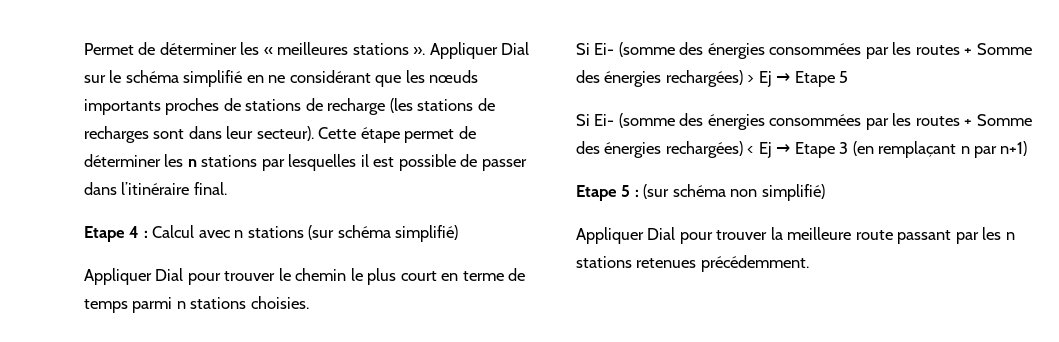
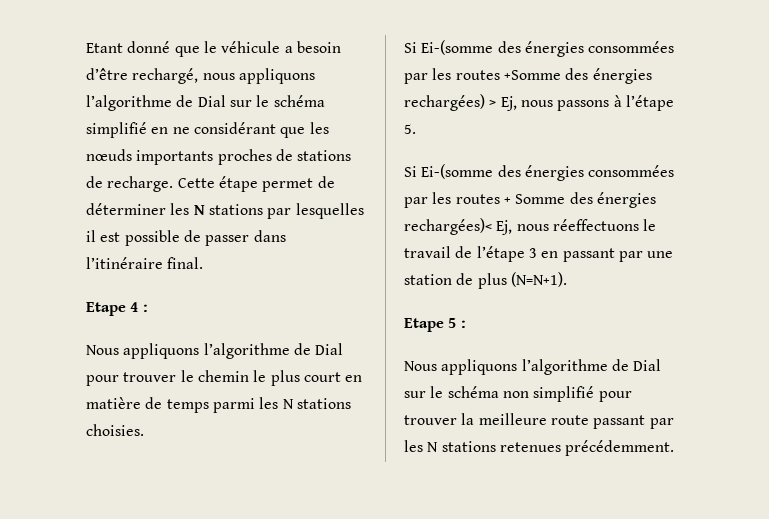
- Permet de déterminer les « meilleures stations ». Appliquer Dial sur le schéma simplifié en ne considérant que les nœuds importants proches de stations de recharge (les stations de recharges sont dans leur secteur).
+ Etant donné que le véhicule a besoin d’être rechargé, nous appliquons l’algorithme de Dial sur le schéma simplifié en ne considérant que les nœuds importants proches de stations de recharge.
- Cette étape permet de déterminer les n stations par lesquelles il est possible de passer dans l’itinéraire final.
+ Cette étape permet de déterminer les N stations par lesquelles il est possible de passer dans l’itinéraire final.
- Etape 4 : Calcul avec n stations (sur schéma simplifié)
- Appliquer Dial pour trouver le chemin le plus court en terme de temps parmi n stations choisies.
+ Etape 4 :
+ Nous appliquons l’algorithme de Dial pour trouver le chemin le plus court en matière de temps parmi les N stations choisies.
- Si Ei- (somme des énergies consommées par les routes + Somme des énergies rechargées) > Ej → Etape 5
- Si Ei- (somme des énergies consommées par les routes + Somme des énergies rechargées) < Ej → Etape 3 (en remplaçant n par n+1)
- Etape 5 : (sur schéma non simplifié)
- Appliquer Dial pour trouver la meilleure route passant par les n stations retenues précédemment.
+ Si Ei-(somme des énergies consommées par les routes +Somme des énergies rechargées) > Ej, nous passons à l’étape 5.
+ Si Ei-(somme des énergies consommées par les routes + Somme des énergies rechargées)< Ej, nous réeffectuons le travail de l’étape 3 en passant par une station de plus (N=N+1).
+ Etape 5 :
+ Nous appliquons l’algorithme de Dial sur le schéma non simplifié pour trouver la meilleure route passant par les N stations retenues précédemment.

